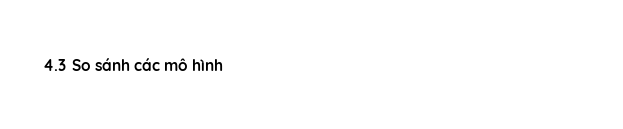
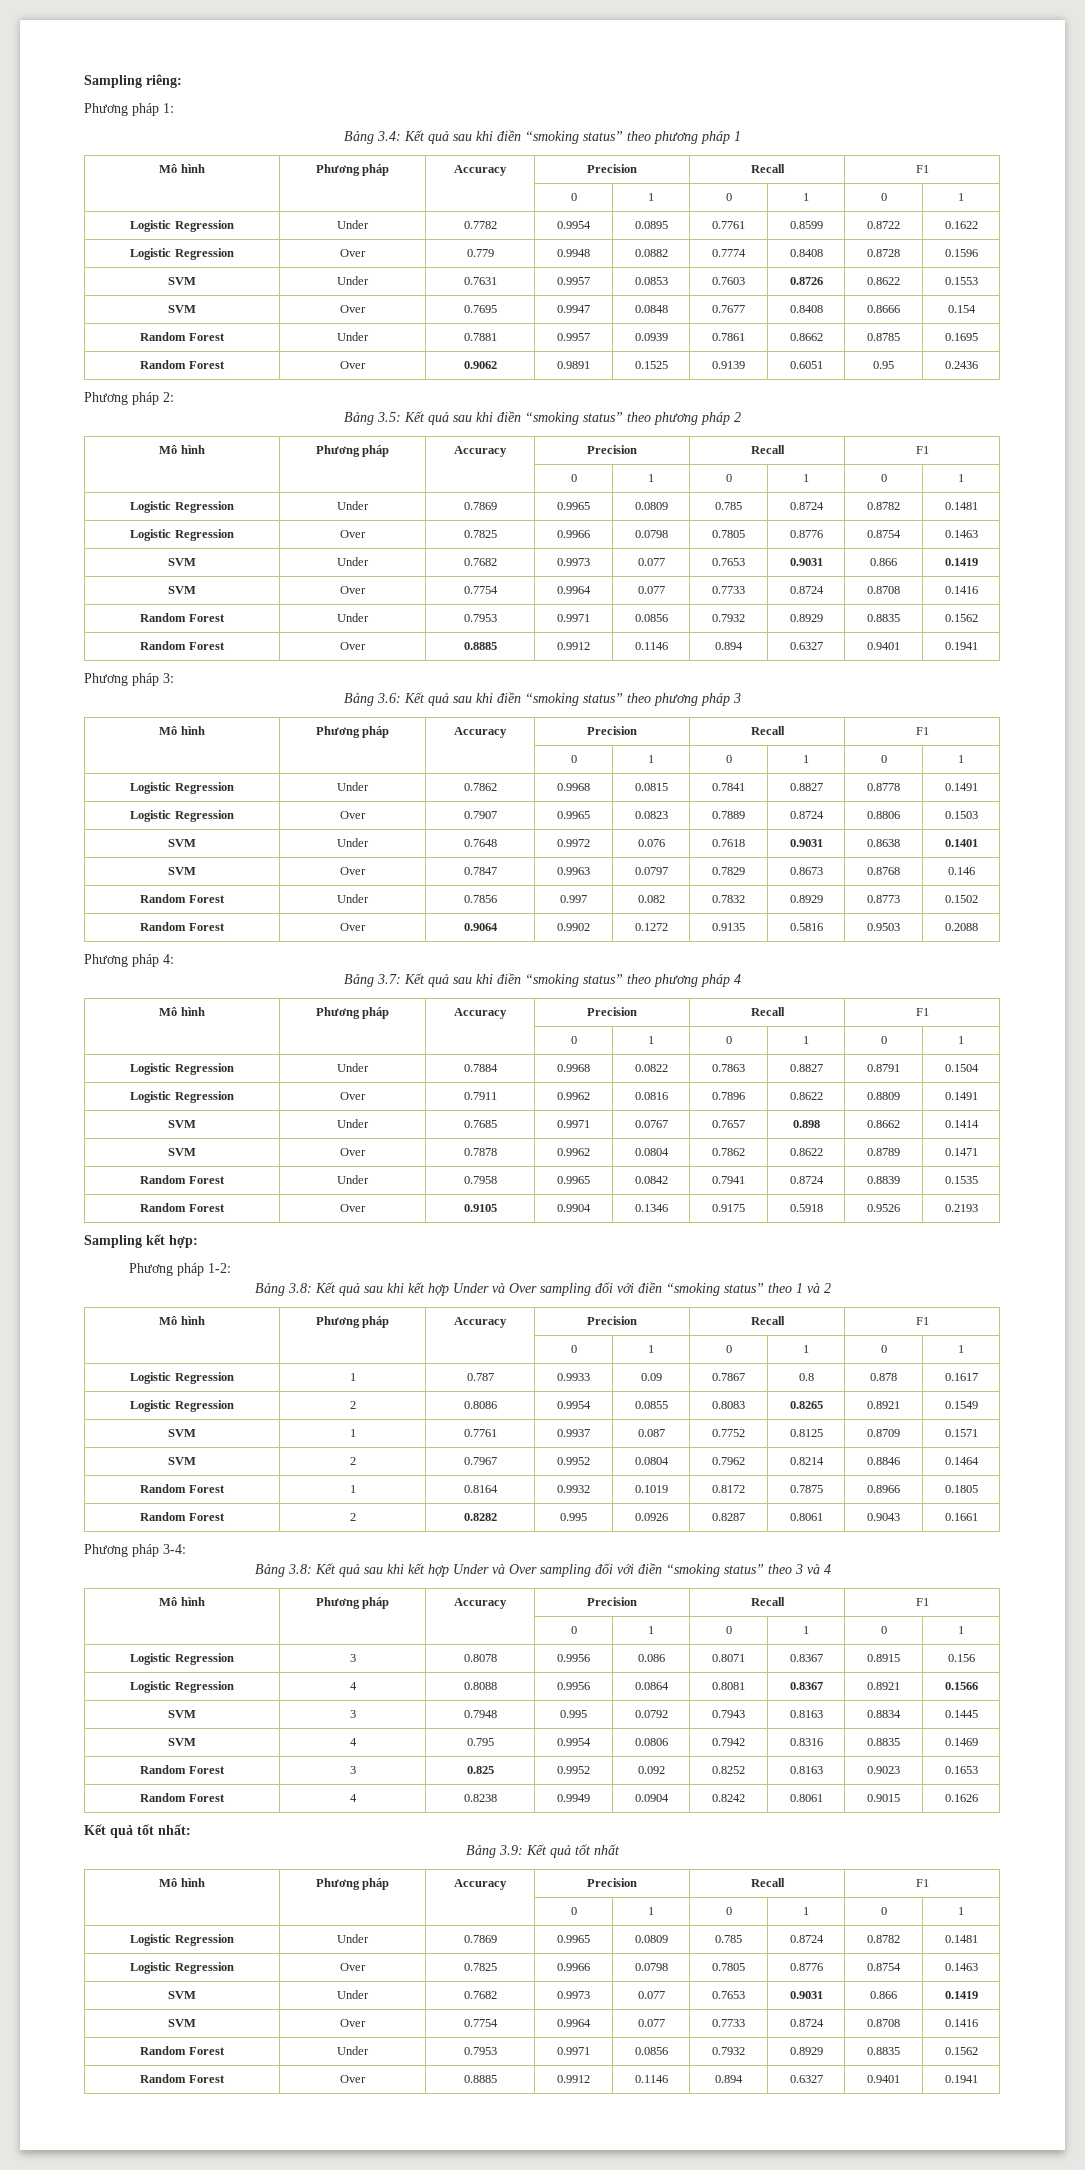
- 4.3 So sánh các mô hình
+ Sampling riêng:
+ Phương pháp 1:
+ Bảng 3.4: Kết quả sau khi điền “smoking status” theo phương pháp 1
+ Mô hình | Phương pháp | Accuracy | Precision | Recall | F1
+ | | | 0 | 1 | 0 | 1 | 0 | 1
+ Logistic Regression | Under | 0.7782 | 0.9954 | 0.0895 | 0.7761 | 0.8599 | 0.8722 | 0.1622
+ Logistic Regression | Over | 0.779 | 0.9948 | 0.0882 | 0.7774 | 0.8408 | 0.8728 | 0.1596
+ SVM | Under | 0.7631 | 0.9957 | 0.0853 | 0.7603 | 0.8726 | 0.8622 | 0.1553
+ SVM | Over | 0.7695 | 0.9947 | 0.0848 | 0.7677 | 0.8408 | 0.8666 | 0.154
+ Random Forest | Under | 0.7881 | 0.9957 | 0.0939 | 0.7861 | 0.8662 | 0.8785 | 0.1695
+ Random Forest | Over | 0.9062 | 0.9891 | 0.1525 | 0.9139 | 0.6051 | 0.95 | 0.2436
+ Phương pháp 2:
+ Bảng 3.5: Kết quả sau khi điền “smoking status” theo phương pháp 2
+ Mô hình | Phương pháp | Accuracy | Precision | Recall | F1
+ | | | 0 | 1 | 0 | 1 | 0 | 1
+ Logistic Regression | Under | 0.7869 | 0.9965 | 0.0809 | 0.785 | 0.8724 | 0.8782 | 0.1481
+ Logistic Regression | Over | 0.7825 | 0.9966 | 0.0798 | 0.7805 | 0.8776 | 0.8754 | 0.1463
+ SVM | Under | 0.7682 | 0.9973 | 0.077 | 0.7653 | 0.9031 | 0.866 | 0.1419
+ SVM | Over | 0.7754 | 0.9964 | 0.077 | 0.7733 | 0.8724 | 0.8708 | 0.1416
+ Random Forest | Under | 0.7953 | 0.9971 | 0.0856 | 0.7932 | 0.8929 | 0.8835 | 0.1562
+ Random Forest | Over | 0.8885 | 0.9912 | 0.1146 | 0.894 | 0.6327 | 0.9401 | 0.1941
+ Phương pháp 3:
+ Bảng 3.6: Kết quả sau khi điền “smoking status” theo phương pháp 3
+ Mô hình | Phương pháp | Accuracy | Precision | Recall | F1
+ | | | 0 | 1 | 0 | 1 | 0 | 1
+ Logistic Regression | Under | 0.7862 | 0.9968 | 0.0815 | 0.7841 | 0.8827 | 0.8778 | 0.1491
+ Logistic Regression | Over | 0.7907 | 0.9965 | 0.0823 | 0.7889 | 0.8724 | 0.8806 | 0.1503
+ SVM | Under | 0.7648 | 0.9972 | 0.076 | 0.7618 | 0.9031 | 0.8638 | 0.1401
+ SVM | Over | 0.7847 | 0.9963 | 0.0797 | 0.7829 | 0.8673 | 0.8768 | 0.146
+ Random Forest | Under | 0.7856 | 0.997 | 0.082 | 0.7832 | 0.8929 | 0.8773 | 0.1502
+ Random Forest | Over | 0.9064 | 0.9902 | 0.1272 | 0.9135 | 0.5816 | 0.9503 | 0.2088
+ Phương pháp 4:
+ Bảng 3.7: Kết quả sau khi điền “smoking status” theo phương pháp 4
+ Mô hình | Phương pháp | Accuracy | Precision | Recall | F1
+ | | | 0 | 1 | 0 | 1 | 0 | 1
+ Logistic Regression | Under | 0.7884 | 0.9968 | 0.0822 | 0.7863 | 0.8827 | 0.8791 | 0.1504
+ Logistic Regression | Over | 0.7911 | 0.9962 | 0.0816 | 0.7896 | 0.8622 | 0.8809 | 0.1491
+ SVM | Under | 0.7685 | 0.9971 | 0.0767 | 0.7657 | 0.898 | 0.8662 | 0.1414
+ SVM | Over | 0.7878 | 0.9962 | 0.0804 | 0.7862 | 0.8622 | 0.8789 | 0.1471
+ Random Forest | Under | 0.7958 | 0.9965 | 0.0842 | 0.7941 | 0.8724 | 0.8839 | 0.1535
+ Random Forest | Over | 0.9105 | 0.9904 | 0.1346 | 0.9175 | 0.5918 | 0.9526 | 0.2193
+ Sampling kết hợp:
+ Phương pháp 1-2:
+ Bảng 3.8: Kết quả sau khi kết hợp Under và Over sampling đối với điền “smoking status” theo 1 và 2
+ Mô hình | Phương pháp | Accuracy | Precision | Recall | F1
+ | | | 0 | 1 | 0 | 1 | 0 | 1
+ Logistic Regression | 1 | 0.787 | 0.9933 | 0.09 | 0.7867 | 0.8 | 0.878 | 0.1617
+ Logistic Regression | 2 | 0.8086 | 0.9954 | 0.0855 | 0.8083 | 0.8265 | 0.8921 | 0.1549
+ SVM | 1 | 0.7761 | 0.9937 | 0.087 | 0.7752 | 0.8125 | 0.8709 | 0.1571
+ SVM | 2 | 0.7967 | 0.9952 | 0.0804 | 0.7962 | 0.8214 | 0.8846 | 0.1464
+ Random Forest | 1 | 0.8164 | 0.9932 | 0.1019 | 0.8172 | 0.7875 | 0.8966 | 0.1805
+ Random Forest | 2 | 0.8282 | 0.995 | 0.0926 | 0.8287 | 0.8061 | 0.9043 | 0.1661
+ Phương pháp 3-4:
+ Bảng 3.8: Kết quả sau khi kết hợp Under và Over sampling đối với điền “smoking status” theo 3 và 4
+ Mô hình | Phương pháp | Accuracy | Precision | Recall | F1
+ | | | 0 | 1 | 0 | 1 | 0 | 1
+ Logistic Regression | 3 | 0.8078 | 0.9956 | 0.086 | 0.8071 | 0.8367 | 0.8915 | 0.156
+ Logistic Regression | 4 | 0.8088 | 0.9956 | 0.0864 | 0.8081 | 0.8367 | 0.8921 | 0.1566
+ SVM | 3 | 0.7948 | 0.995 | 0.0792 | 0.7943 | 0.8163 | 0.8834 | 0.1445
+ SVM | 4 | 0.795 | 0.9954 | 0.0806 | 0.7942 | 0.8316 | 0.8835 | 0.1469
+ Random Forest | 3 | 0.825 | 0.9952 | 0.092 | 0.8252 | 0.8163 | 0.9023 | 0.1653
+ Random Forest | 4 | 0.8238 | 0.9949 | 0.0904 | 0.8242 | 0.8061 | 0.9015 | 0.1626
+ Kết quả tốt nhất:
+ Bảng 3.9: Kết quả tốt nhất
+ Mô hình | Phương pháp | Accuracy | Precision | Recall | F1
+ | | | 0 | 1 | 0 | 1 | 0 | 1
+ Logistic Regression | Under | 0.7869 | 0.9965 | 0.0809 | 0.785 | 0.8724 | 0.8782 | 0.1481
+ Logistic Regression | Over | 0.7825 | 0.9966 | 0.0798 | 0.7805 | 0.8776 | 0.8754 | 0.1463
+ SVM | Under | 0.7682 | 0.9973 | 0.077 | 0.7653 | 0.9031 | 0.866 | 0.1419
+ SVM | Over | 0.7754 | 0.9964 | 0.077 | 0.7733 | 0.8724 | 0.8708 | 0.1416
+ Random Forest | Under | 0.7953 | 0.9971 | 0.0856 | 0.7932 | 0.8929 | 0.8835 | 0.1562
+ Random Forest | Over | 0.8885 | 0.9912 | 0.1146 | 0.894 | 0.6327 | 0.9401 | 0.1941

